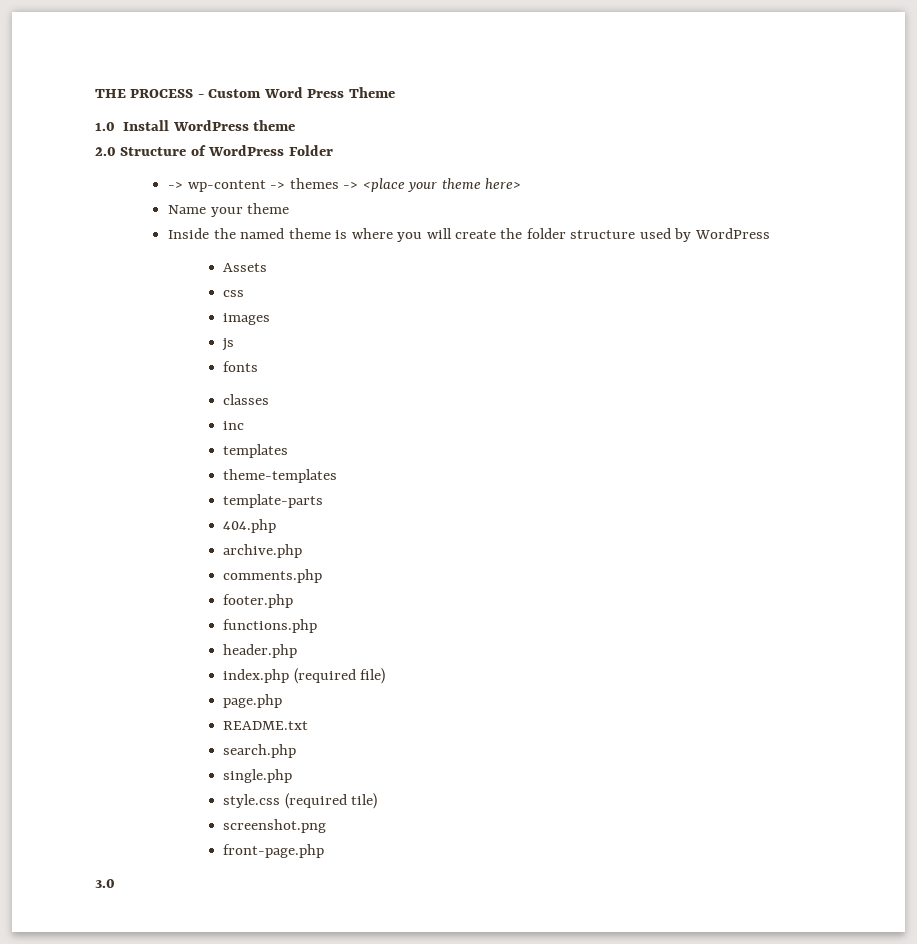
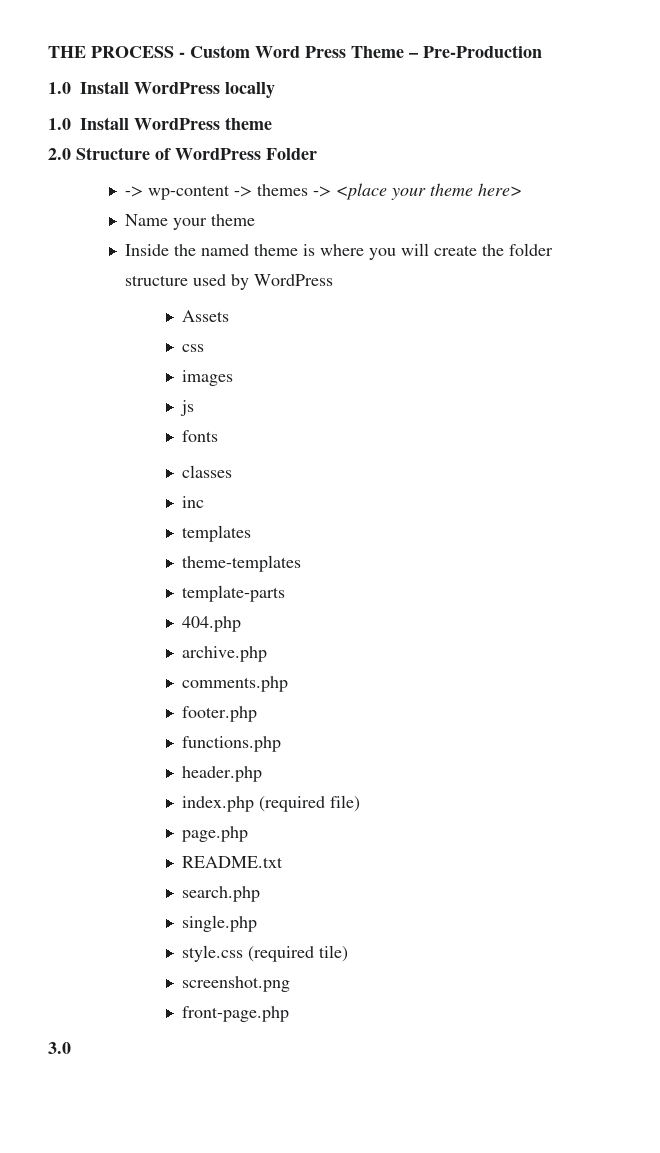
- THE PROCESS - Custom Word Press Theme
+ THE PROCESS - Custom Word Press Theme – Pre-Production
+ 1.0 Install WordPress locally

